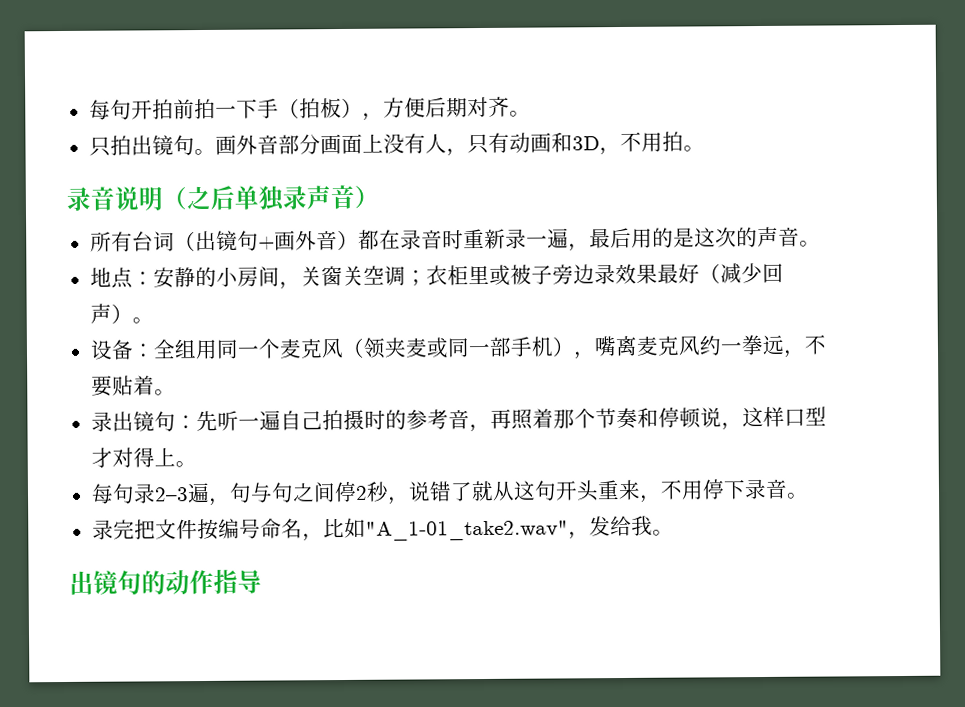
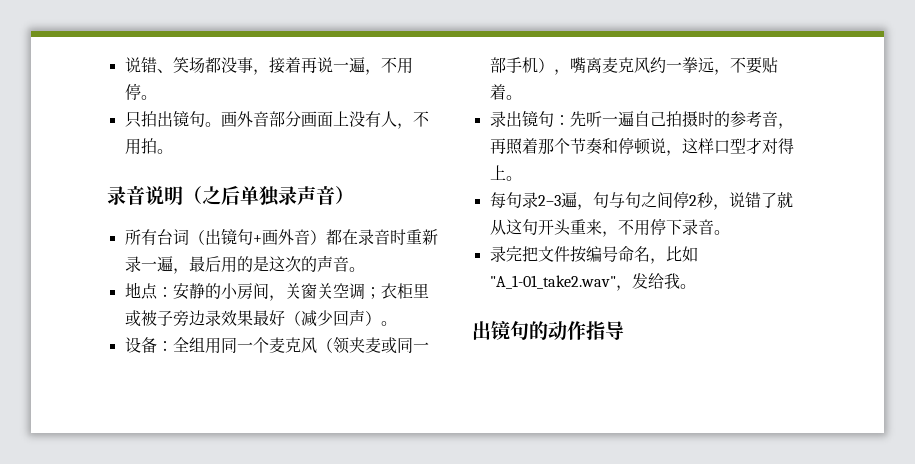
- 每句开拍前拍一下手（拍板），方便后期对齐。
+ 说错、笑场都没事，接着再说一遍，不用停。
- 画外音部分画面上没有人，只有动画和3D，不用拍。
+ 画外音部分画面上没有人，不用拍。

